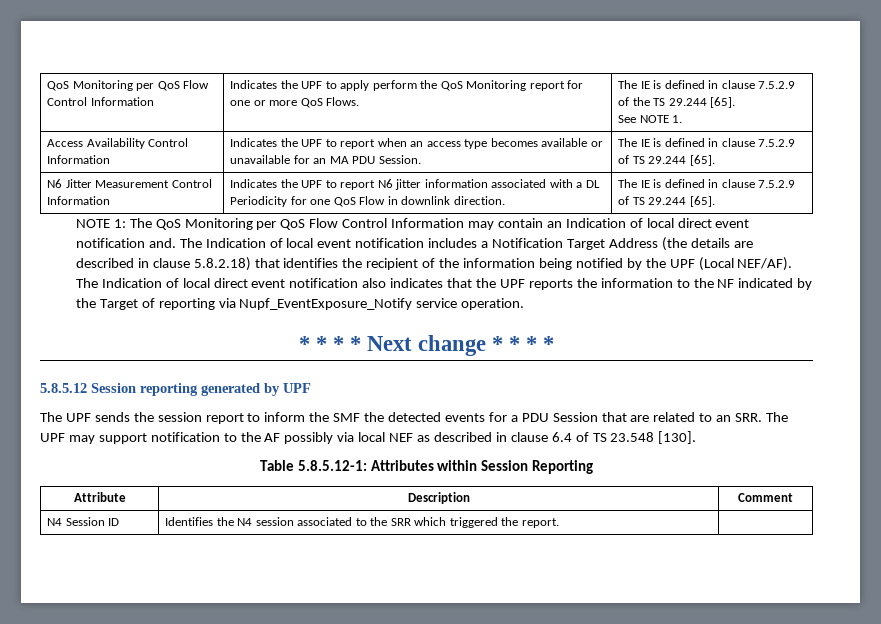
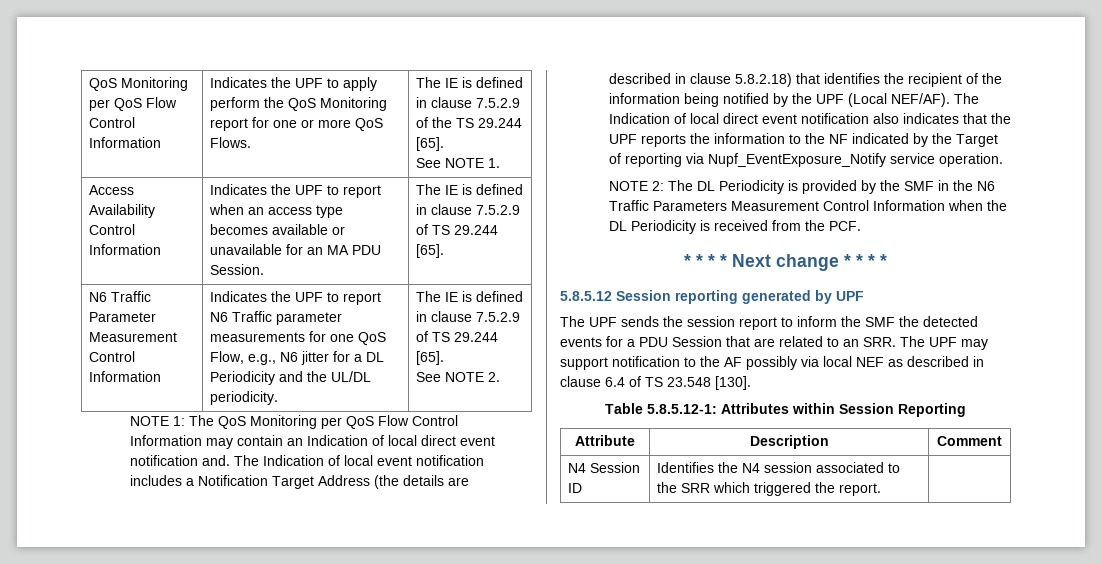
- N6 Jitter Measurement Control Information
+ N6 Traffic Parameter Measurement Control Information
- Indicates the UPF to report N6 jitter information associated with a DL Periodicity for one QoS Flow in downlink direction.
+ Indicates the UPF to report N6 Traffic parameter measurements for one QoS Flow, e.g., N6 jitter for a DL Periodicity and the UL/DL periodicity.
+ See NOTE 2.
+ NOTE 2: The DL Periodicity is provided by the SMF in the N6 Traffic Parameters Measurement Control Information when the DL Periodicity is received from the PCF.

